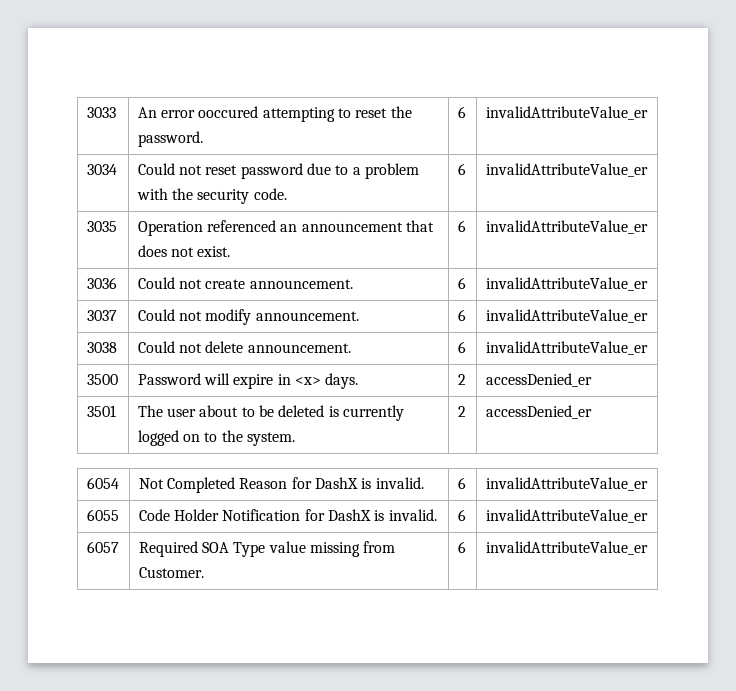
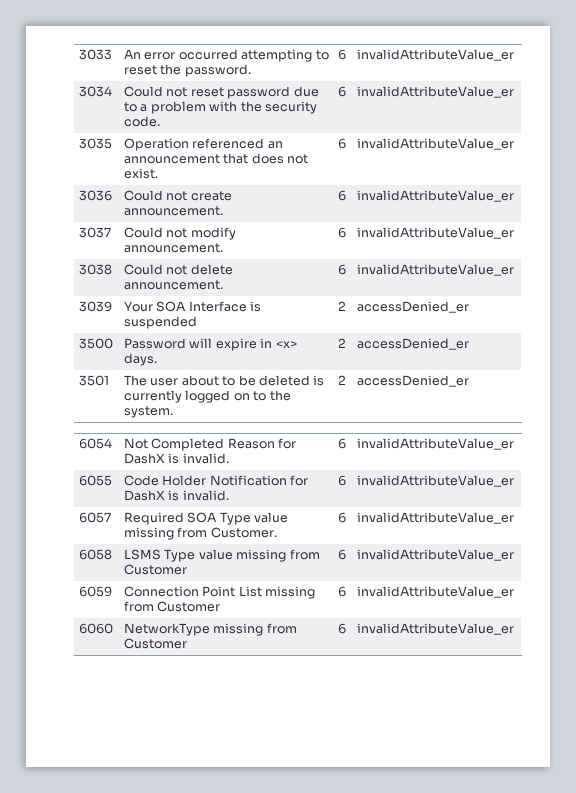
- 3033 | An error ooccured attempting to reset the password. | 6 | invalidAttributeValue_er
+ 3033 | An error occurred attempting to reset the password. | 6 | invalidAttributeValue_er
+ 3039 | Your SOA Interface is suspended | 2 | accessDenied_er
+ 6058 | LSMS Type value missing from Customer | 6 | invalidAttributeValue_er
+ 6059 | Connection Point List missing from Customer | 6 | invalidAttributeValue_er
+ 6060 | NetworkType missing from Customer | 6 | invalidAttributeValue_er

